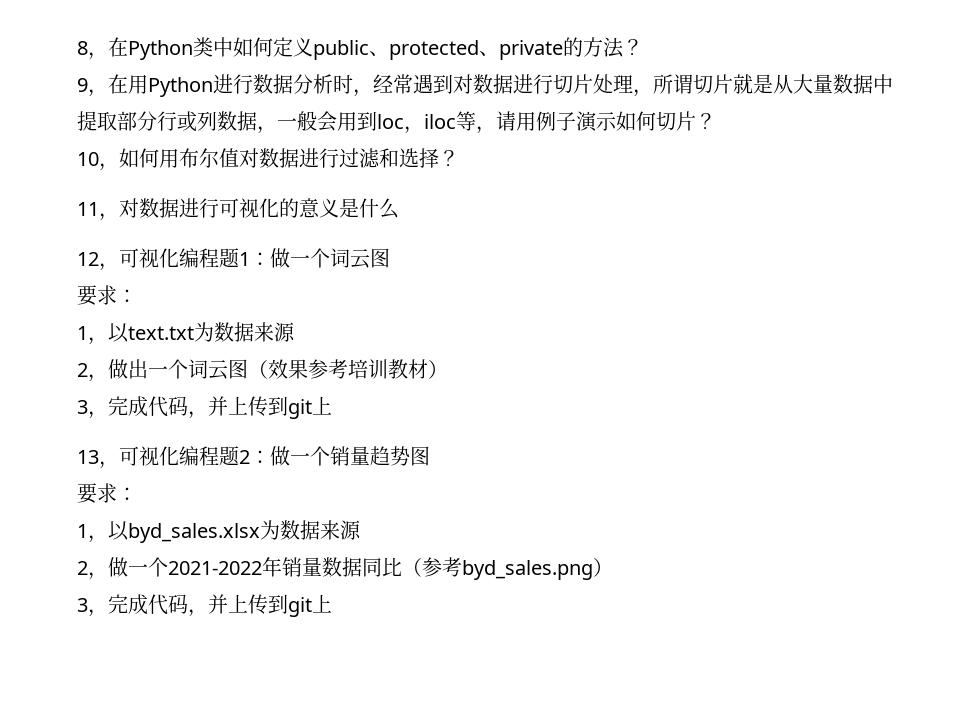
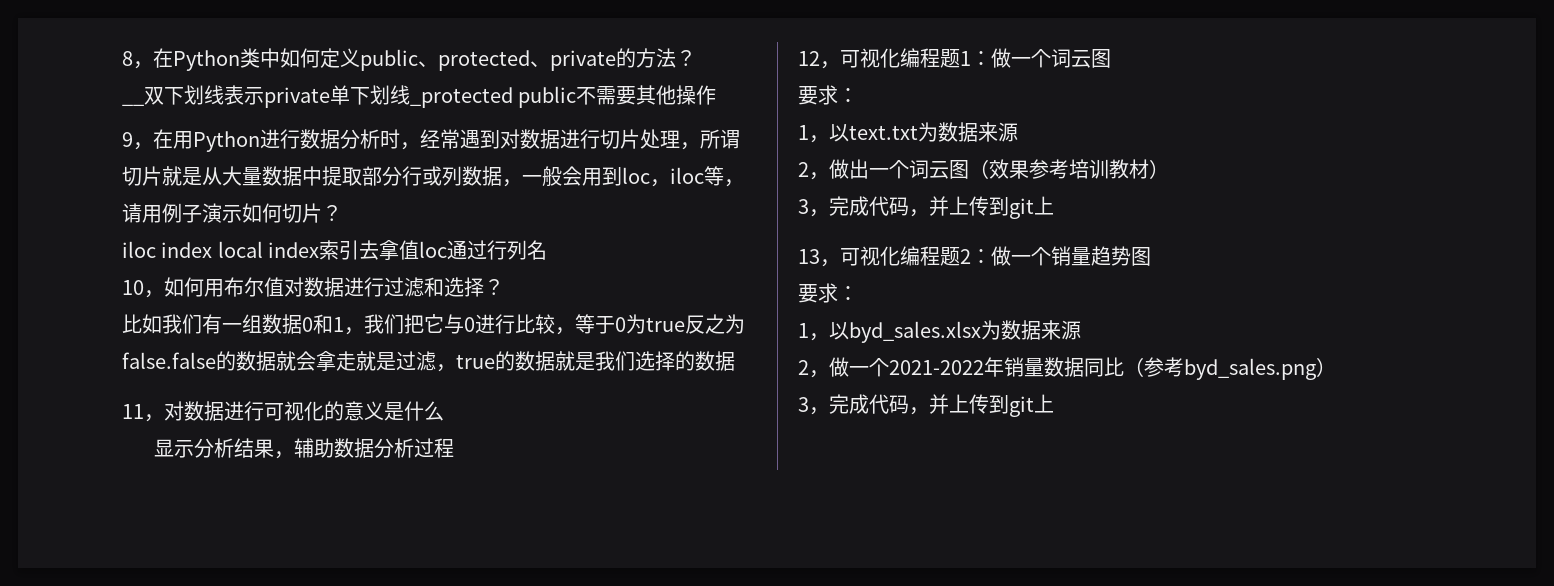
+ __双下划线表示private单下划线_protected public不需要其他操作
+ iloc index local index索引去拿值loc通过行列名
+ 比如我们有一组数据0和1，我们把它与0进行比较，等于0为true反之为false.false的数据就会拿走就是过滤，true的数据就是我们选择的数据
+ 显示分析结果，辅助数据分析过程

